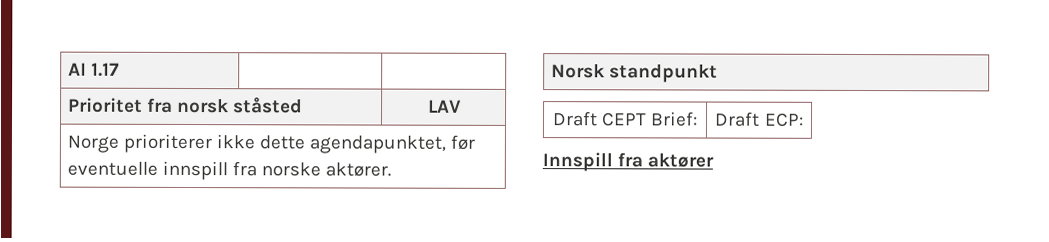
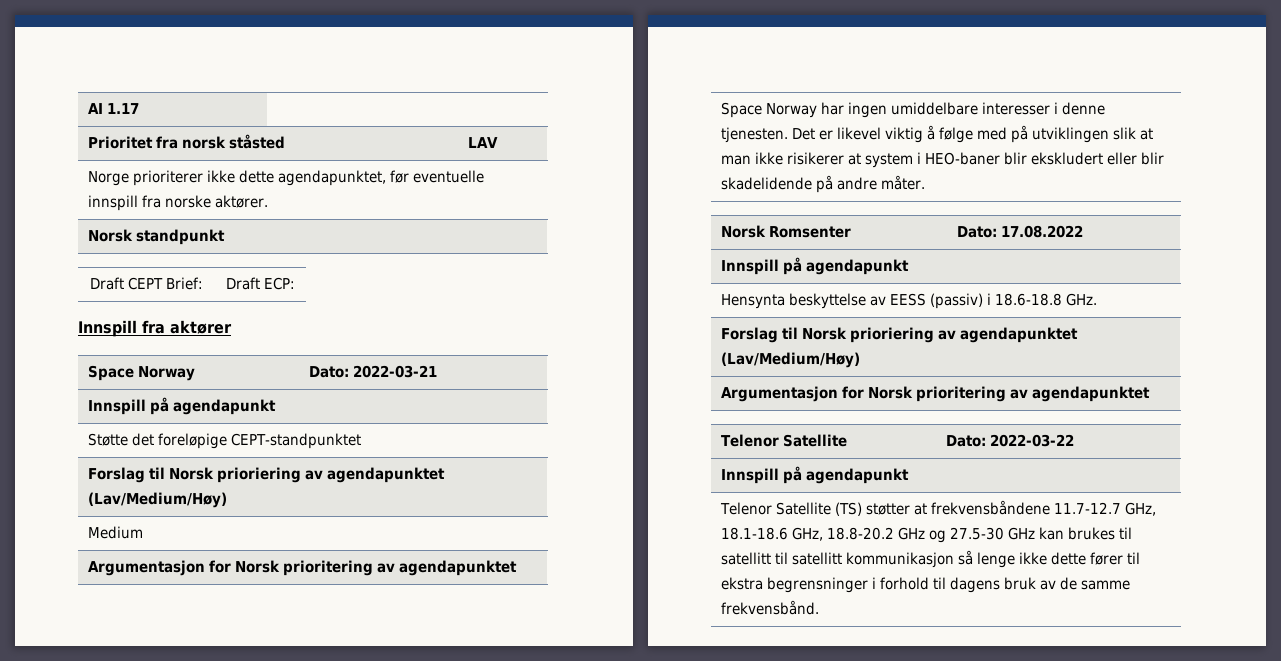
+ Space Norway | Dato: 2022-03-21
+ Innspill på agendapunkt
+ Støtte det foreløpige CEPT-standpunktet
+ Forslag til Norsk prioriering av agendapunktet (Lav/Medium/Høy)
+ Medium
+ Argumentasjon for Norsk prioritering av agendapunktet
+ Space Norway har ingen umiddelbare interesser i denne tjenesten. Det er likevel viktig å følge med på utviklingen slik at man ikke risikerer at system i HEO-baner blir ekskludert eller blir skadelidende på andre måter.
+ Norsk Romsenter | Dato: 17.08.2022
+ Innspill på agendapunkt
+ Hensynta beskyttelse av EESS (passiv) i 18.6-18.8 GHz.
+ Forslag til Norsk prioriering av agendapunktet (Lav/Medium/Høy)
+ Argumentasjon for Norsk prioritering av agendapunktet
+ Telenor Satellite | Dato: 2022-03-22
+ Innspill på agendapunkt
+ Telenor Satellite (TS) støtter at frekvensbåndene 11.7-12.7 GHz, 18.1-18.6 GHz, 18.8-20.2 GHz og 27.5-30 GHz kan brukes til satellitt til satellitt kommunikasjon så lenge ikke dette fører til ekstra begrensninger i forhold til dagens bruk av de samme frekvensbånd.

